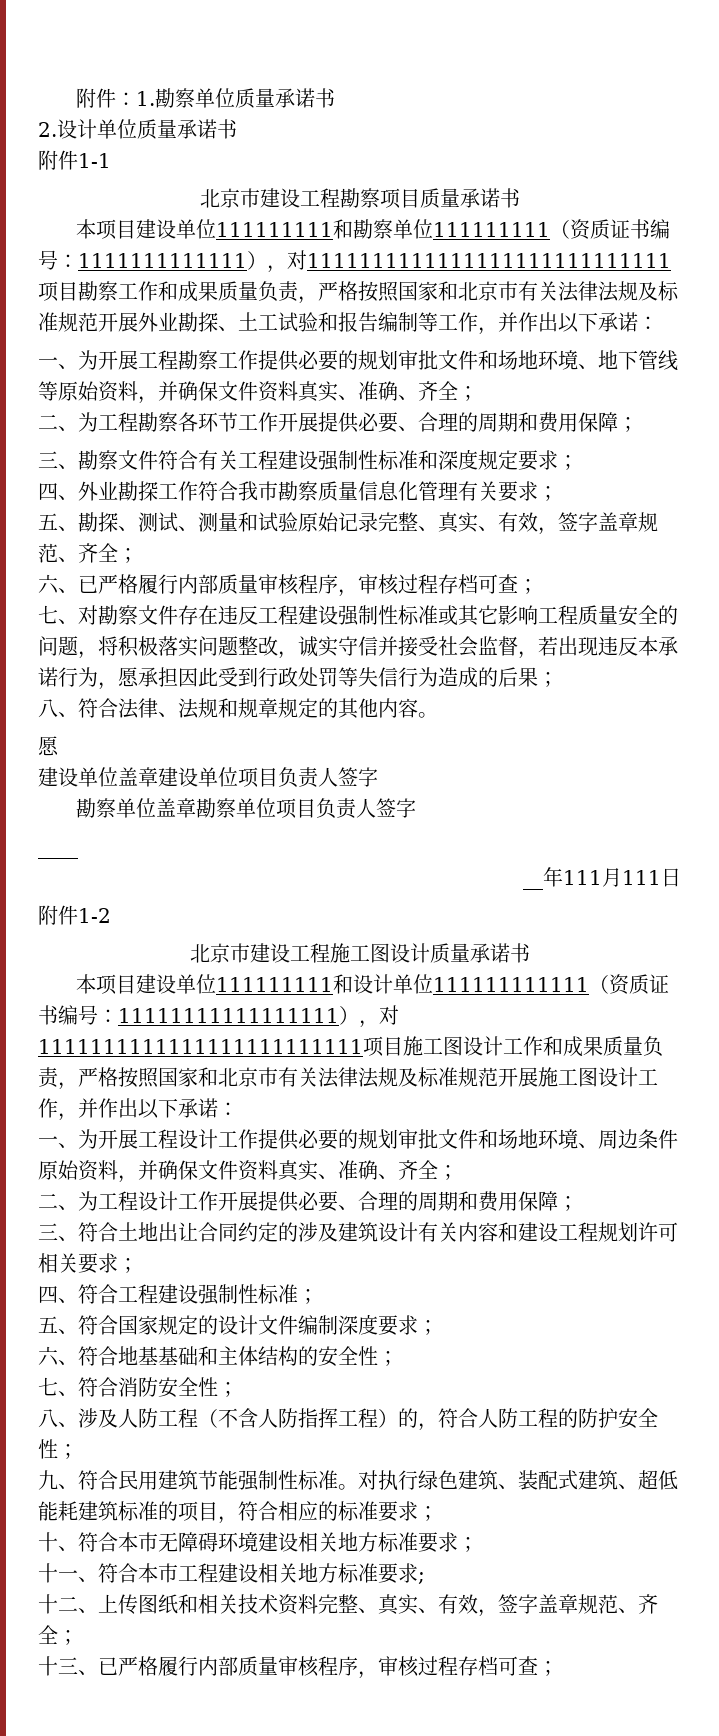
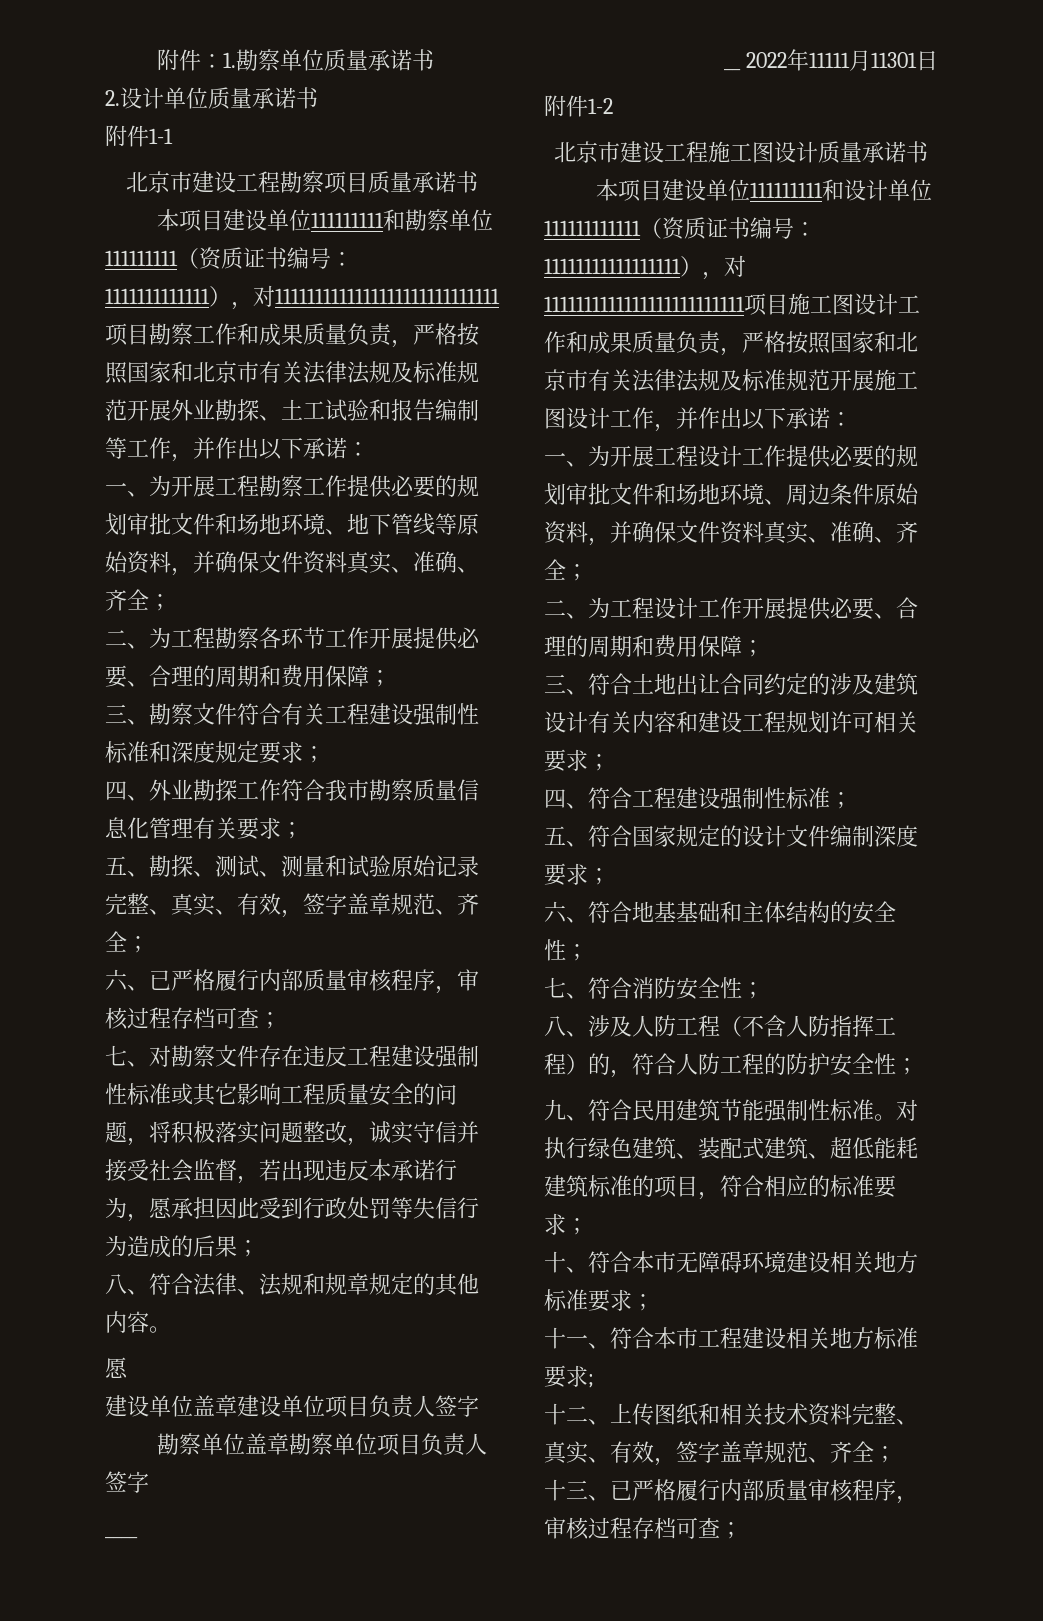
- __年111月111日
+ __ 2022年11111月11301日

